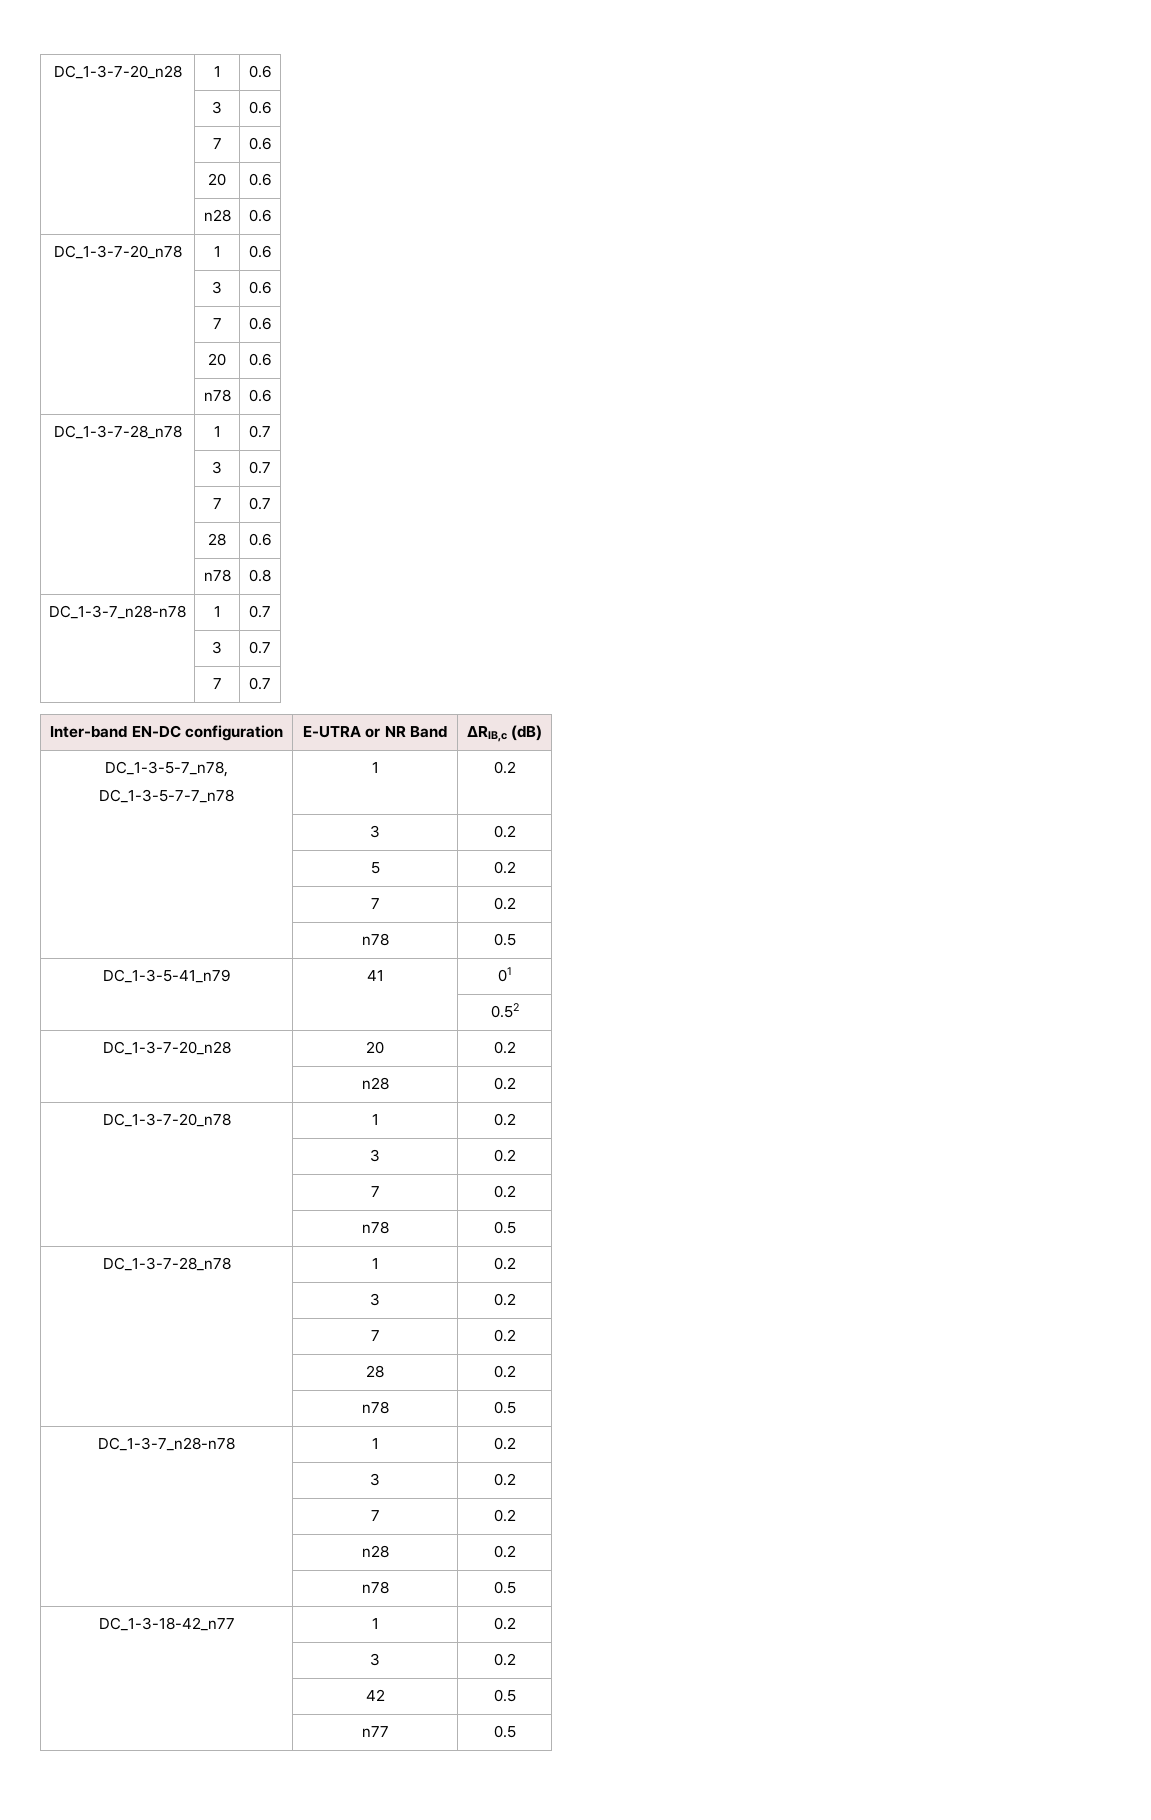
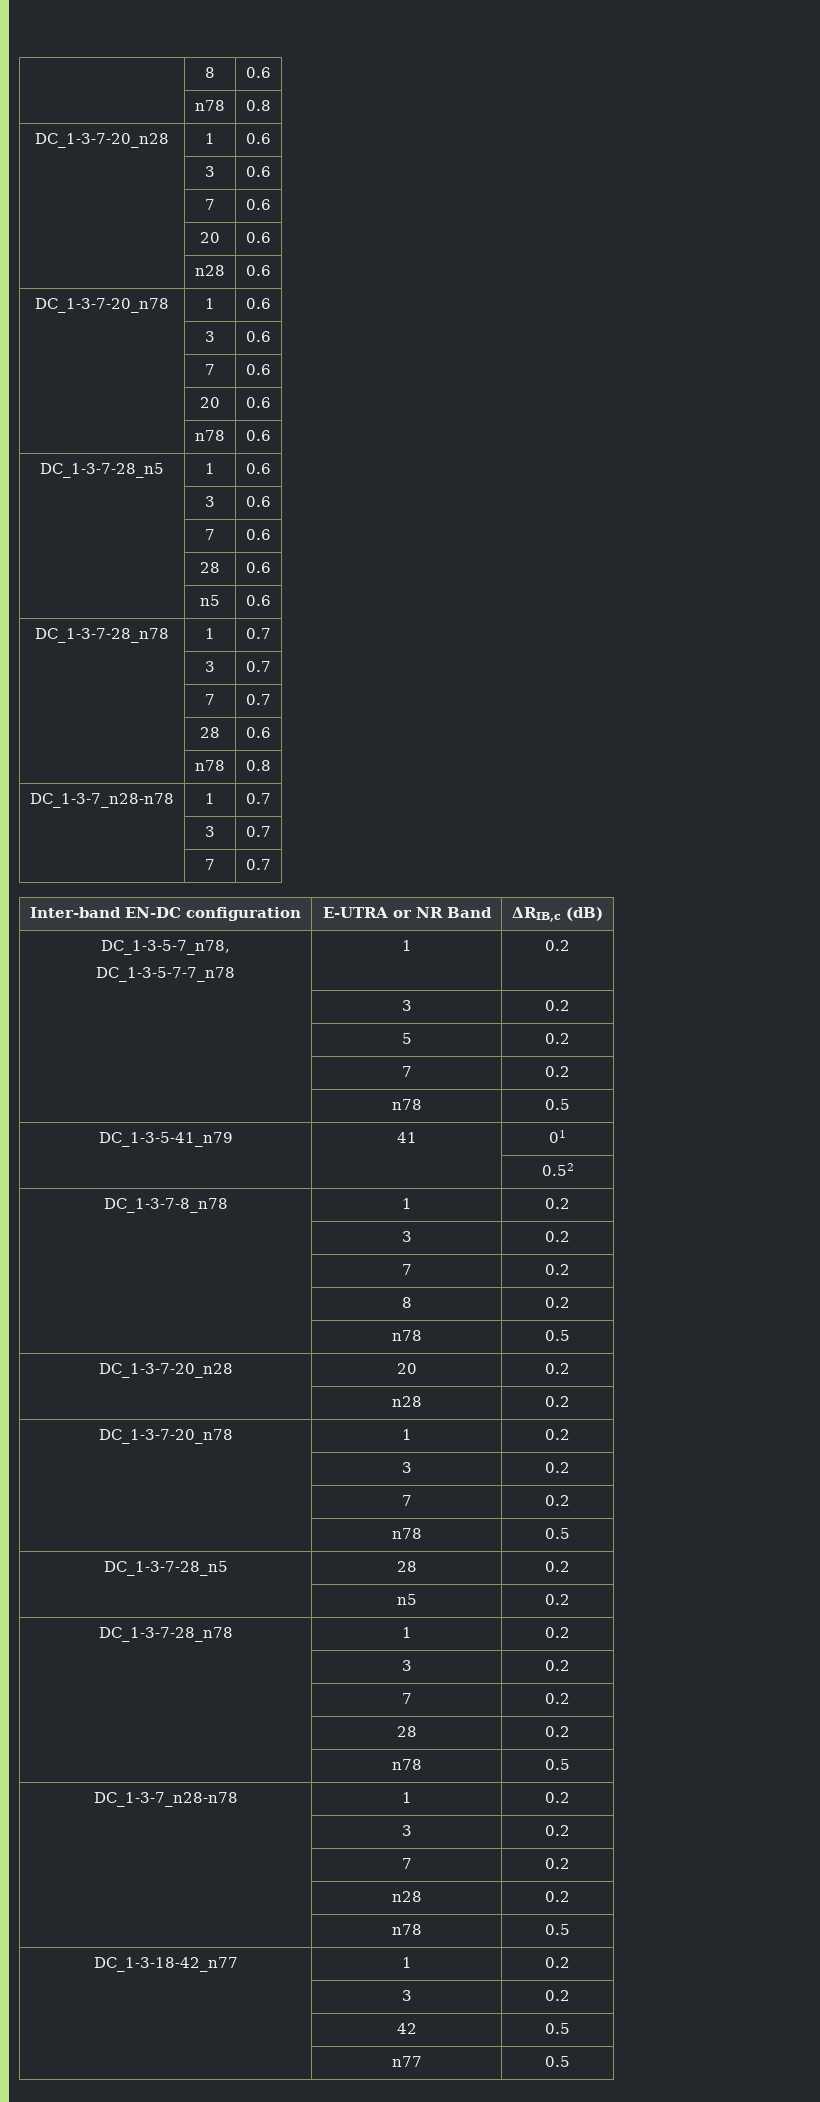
+ | 8 | 0.6
+ | n78 | 0.8
+ DC_1-3-7-28_n5 | 1 | 0.6
+ | 3 | 0.6
+ | 7 | 0.6
+ | 28 | 0.6
+ | n5 | 0.6
+ DC_1-3-7-8_n78 | 1 | 0.2
+ | 3 | 0.2
+ | 7 | 0.2
+ | 8 | 0.2
+ | n78 | 0.5
+ DC_1-3-7-28_n5 | 28 | 0.2
+ | n5 | 0.2

